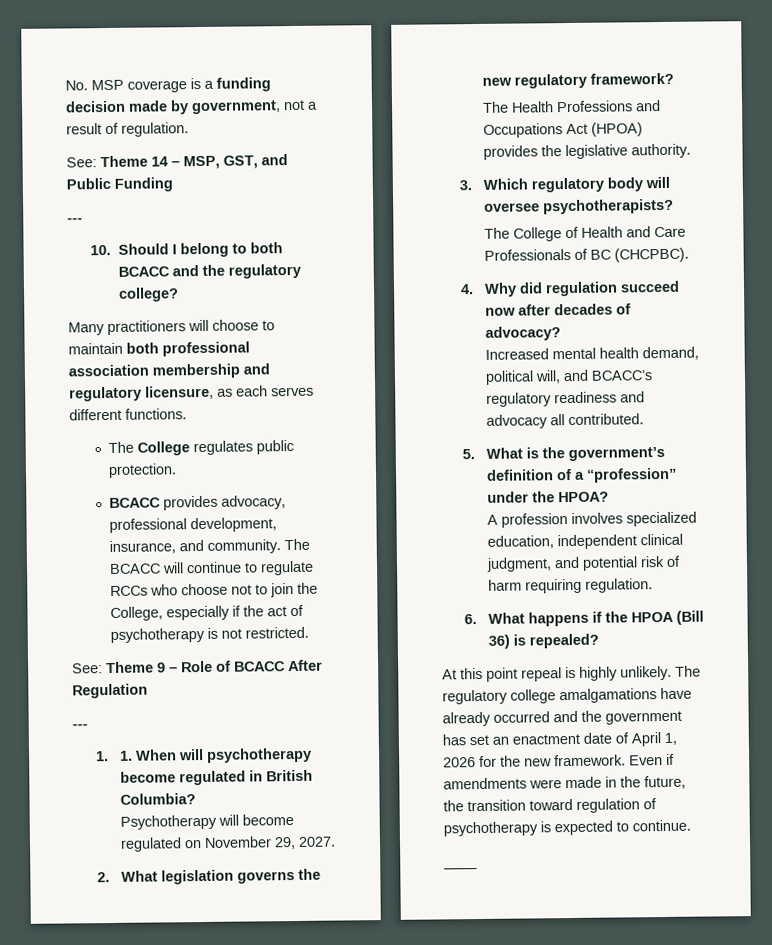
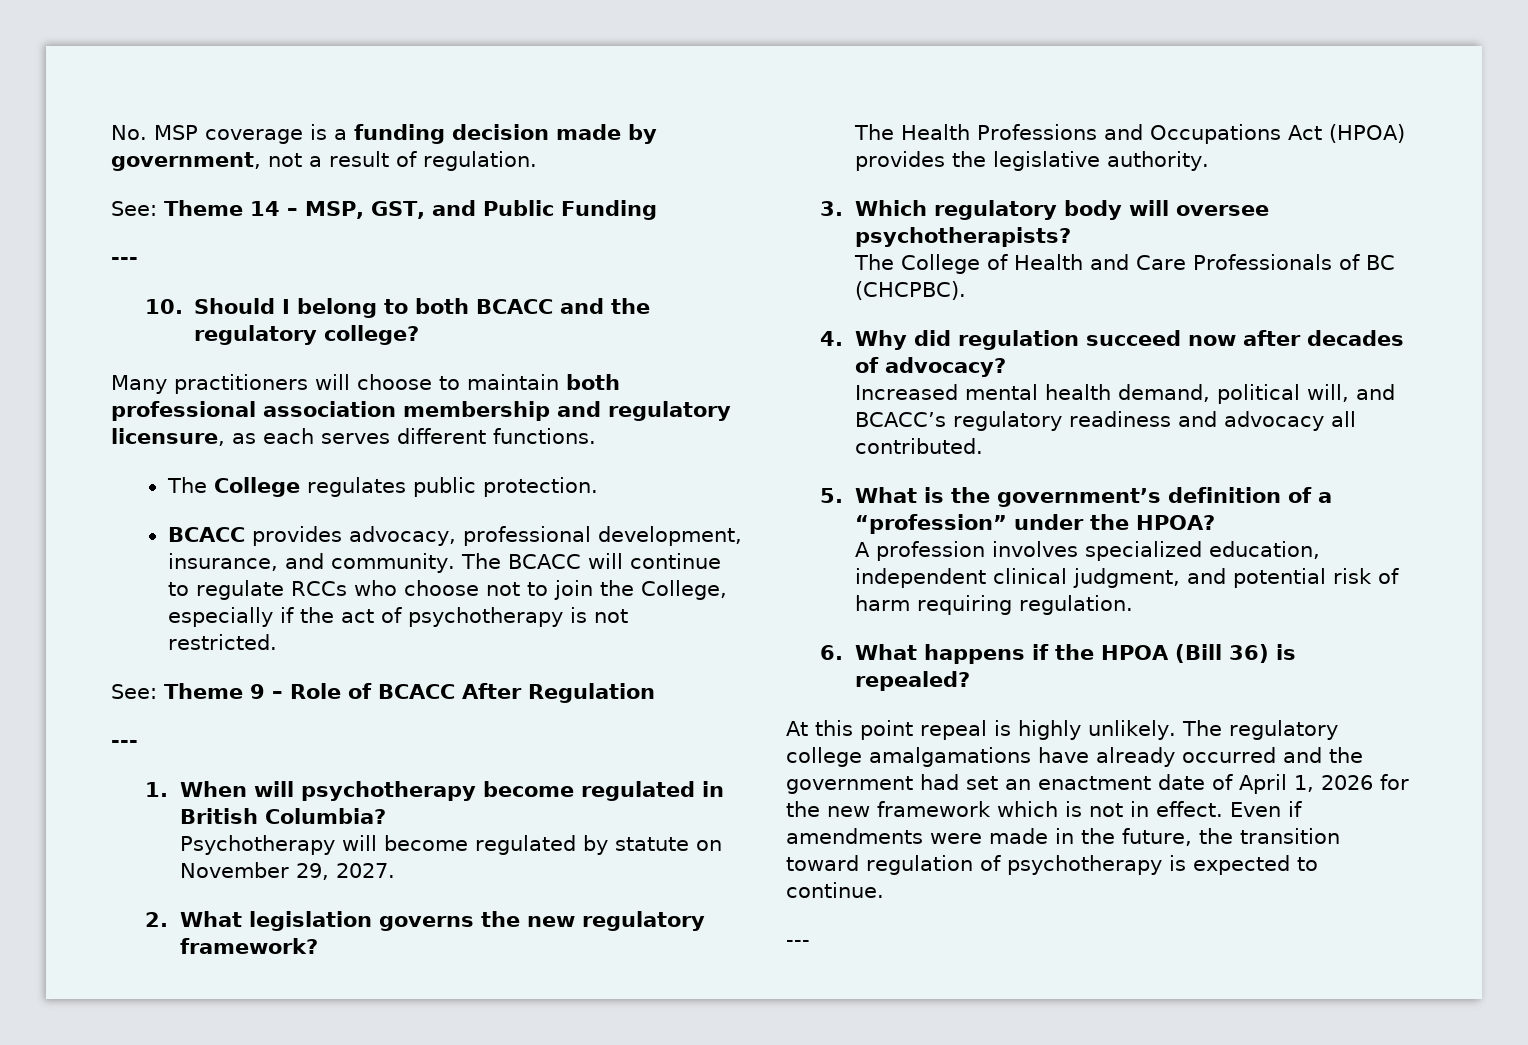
- 1. 1. When will psychotherapy become regulated in British Columbia?
+ 1. When will psychotherapy become regulated in British Columbia?
- Psychotherapy will become regulated on November 29, 2027.
+ Psychotherapy will become regulated by statute on November 29, 2027.
- The regulatory college amalgamations have already occurred and the government has set an enactment date of April 1, 2026 for the new framework.
+ The regulatory college amalgamations have already occurred and the government had set an enactment date of April 1, 2026 for the new framework which is not in effect.
  Even if amendments were made in the future, the transition toward regulation of psychotherapy is expected to continue.
- ____
+ ---

